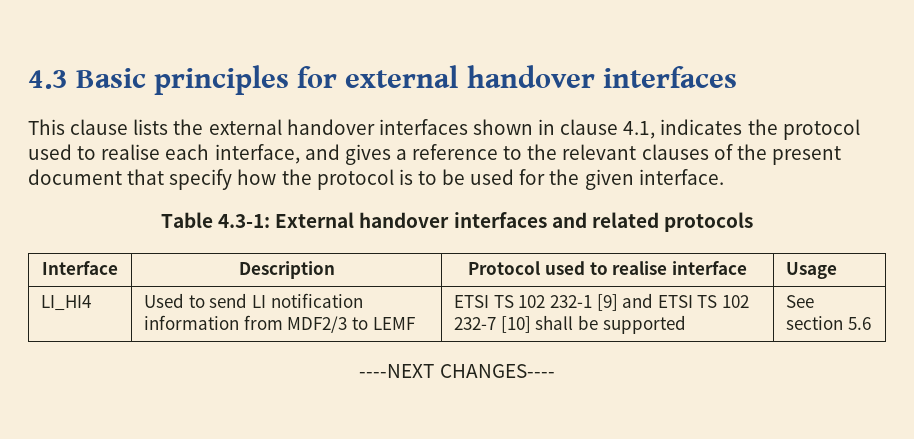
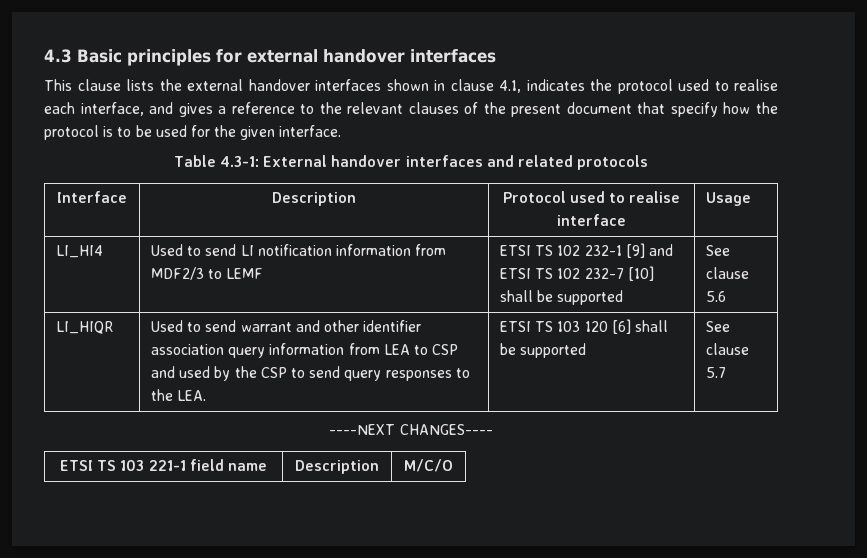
- LI_HI4 | Used to send LI notification information from MDF2/3 to LEMF | ETSI TS 102 232-1 [9] and ETSI TS 102 232-7 [10] shall be supported | See section 5.6
+ LI_HI4 | Used to send LI notification information from MDF2/3 to LEMF | ETSI TS 102 232-1 [9] and ETSI TS 102 232-7 [10] shall be supported | See clause 5.6
+ LI_HIQR | Used to send warrant and other identifier association query information from LEA to CSP and used by the CSP to send query responses to the LEA. | ETSI TS 103 120 [6] shall be supported | See clause 5.7
  ----NEXT CHANGES----
+ ETSI TS 103 221-1 field name | Description | M/C/O

